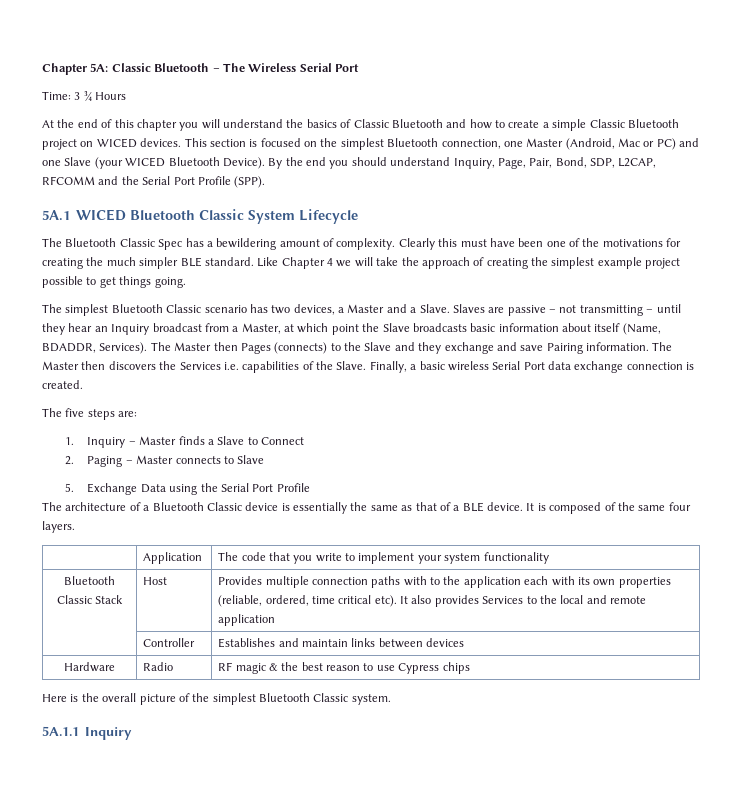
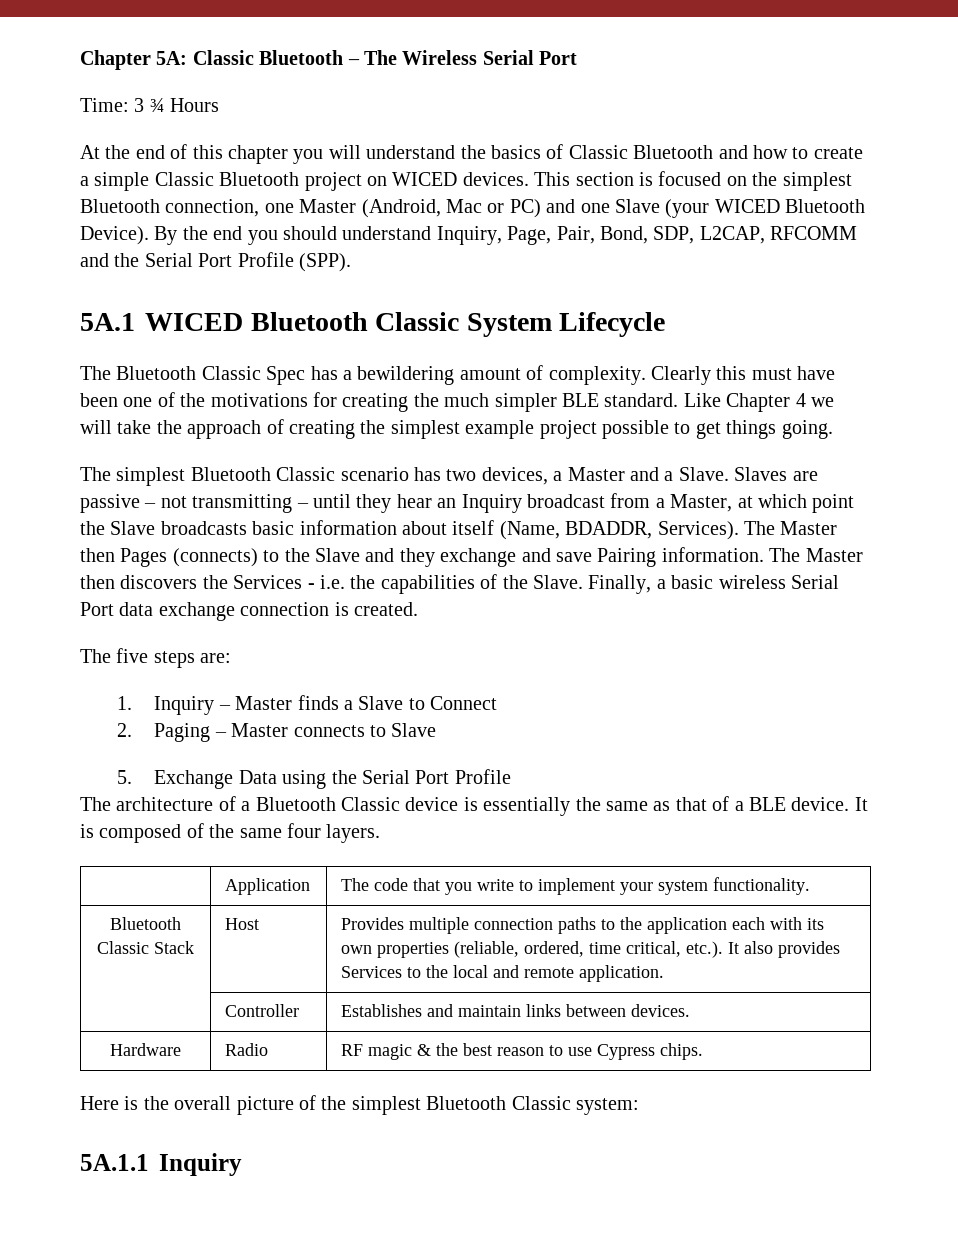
- The Master then discovers the Services i.e. capabilities of the Slave.
+ The Master then discovers the Services - i.e. the capabilities of the Slave.
- | Application | The code that you write to implement your system functionality
+ | Application | The code that you write to implement your system functionality.
- Bluetooth Classic Stack | Host | Provides multiple connection paths with to the application each with its own properties (reliable, ordered, time critical etc). It also provides Services to the local and remote application
+ Bluetooth Classic Stack | Host | Provides multiple connection paths to the application each with its own properties (reliable, ordered, time critical, etc.). It also provides Services to the local and remote application.
- | Controller | Establishes and maintain links between devices
+ | Controller | Establishes and maintain links between devices.
- Hardware | Radio | RF magic & the best reason to use Cypress chips
+ Hardware | Radio | RF magic & the best reason to use Cypress chips.
- Here is the overall picture of the simplest Bluetooth Classic system.
+ Here is the overall picture of the simplest Bluetooth Classic system:

